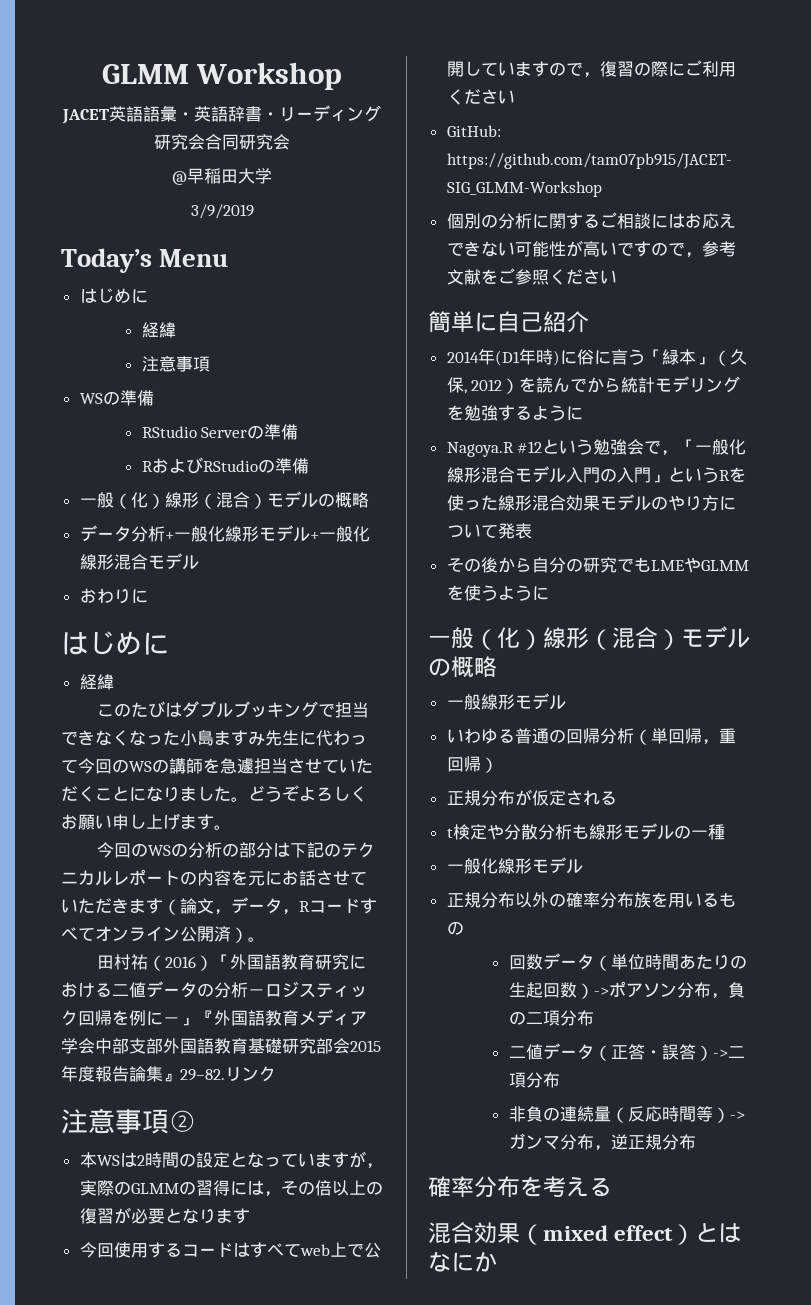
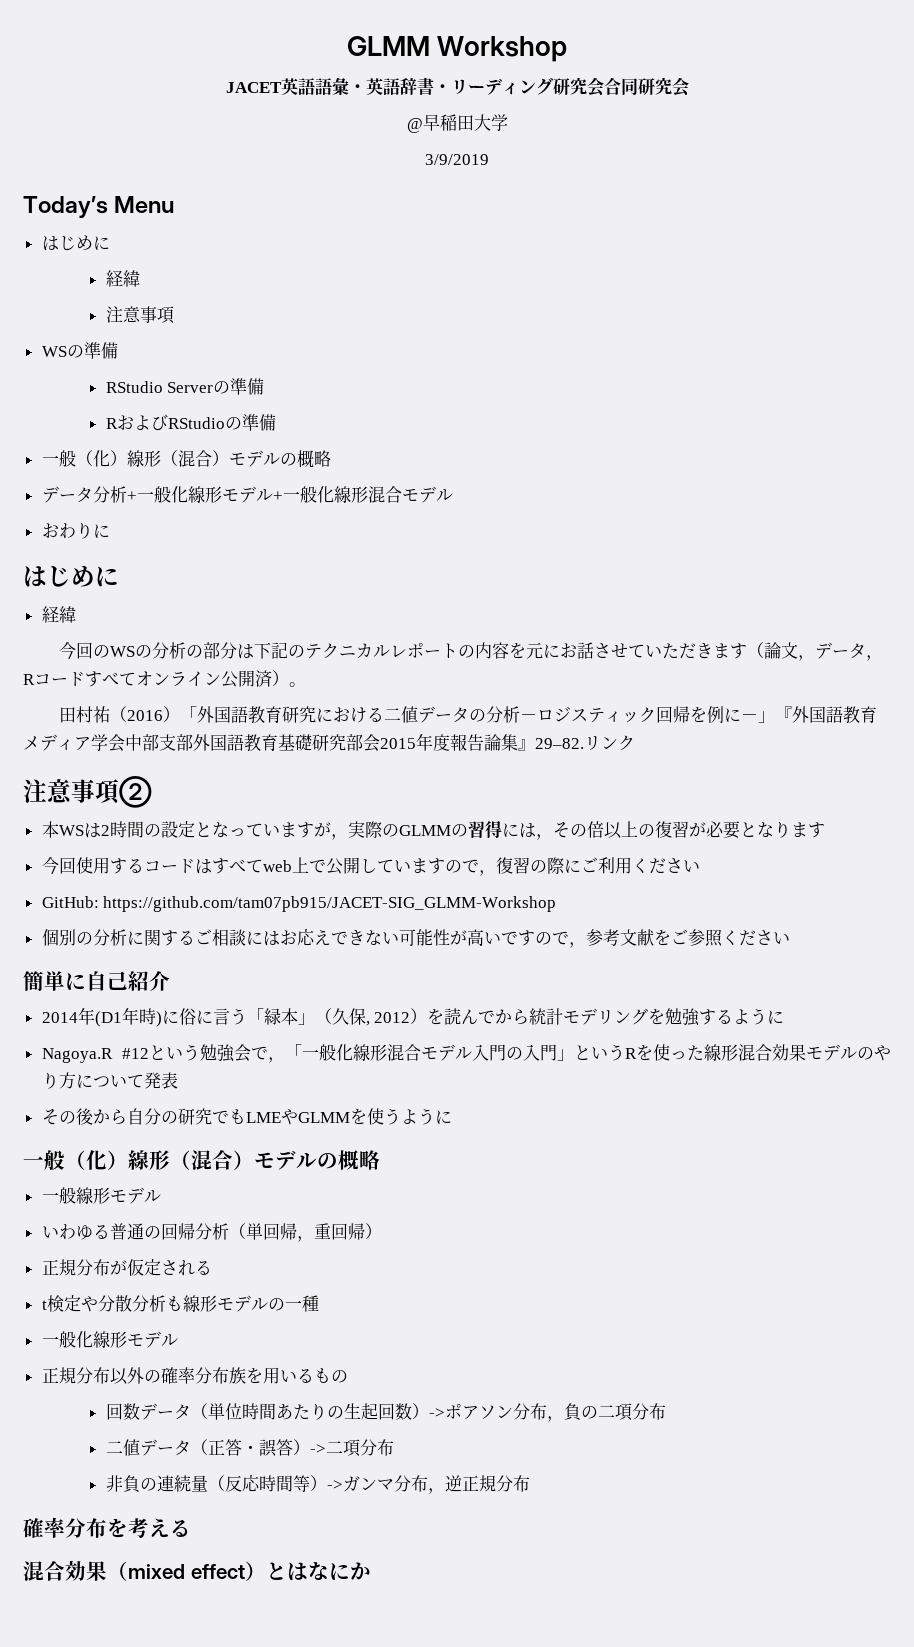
- このたびはダブルブッキングで担当できなくなった小島ますみ先生に代わって今回のWSの講師を急遽担当させていただくことになりました。どうぞよろしくお願い申し上げます。

